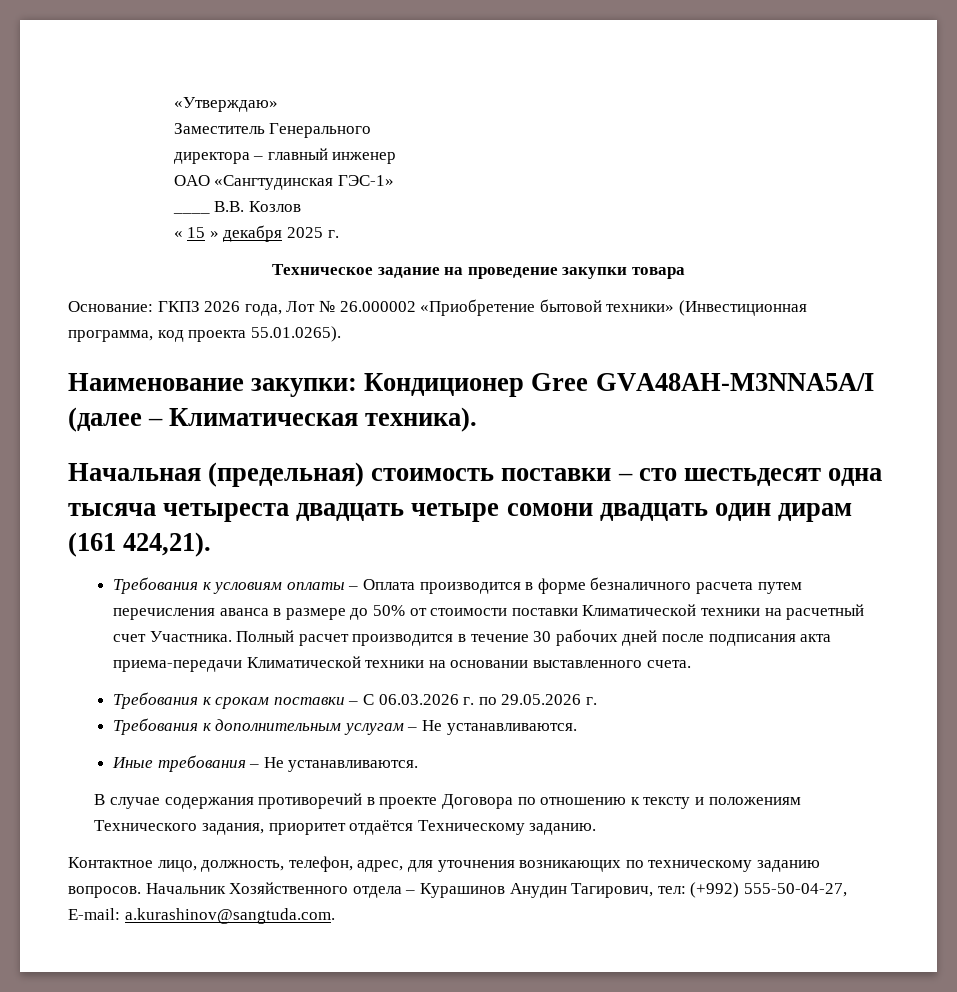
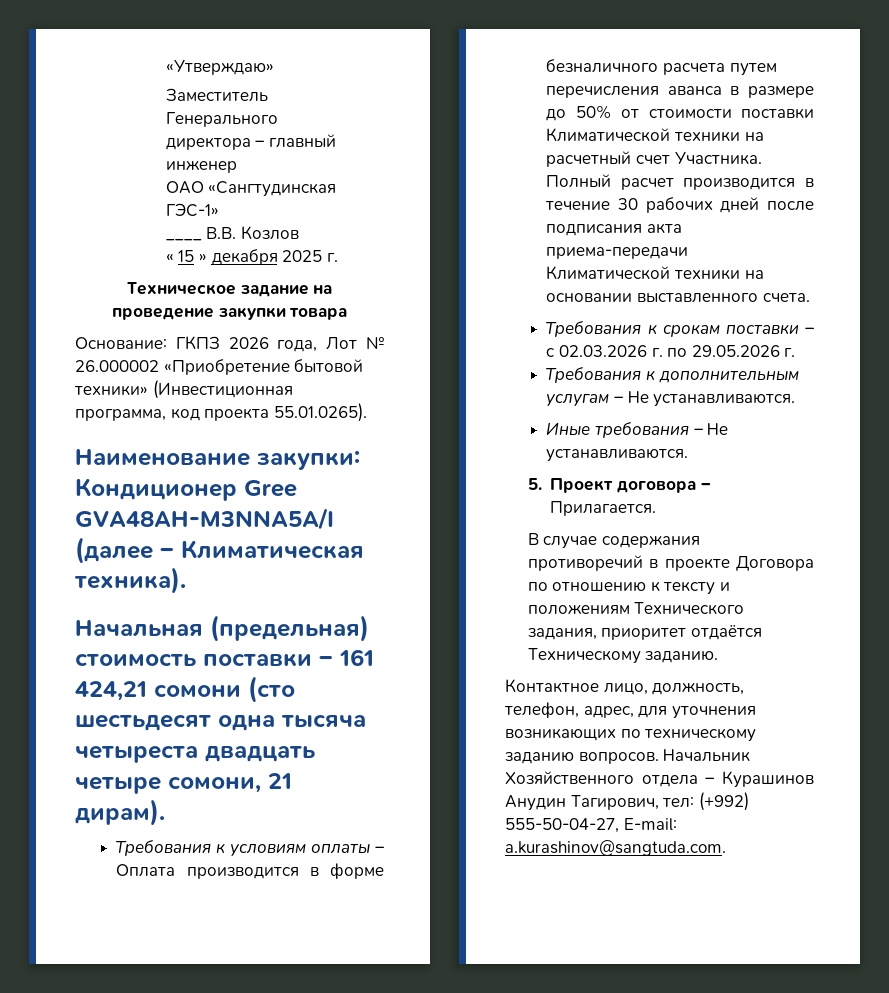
- Начальная (предельная) стоимость поставки – сто шестьдесят одна тысяча четыреста двадцать четыре сомони двадцать один дирам (161 424,21).
+ Начальная (предельная) стоимость поставки – 161 424,21 сомони (сто шестьдесят одна тысяча четыреста двадцать четыре сомони, 21 дирам).
- Требования к срокам поставки – С 06.03.2026 г. по 29.05.2026 г.
+ Требования к срокам поставки – с 02.03.2026 г. по 29.05.2026 г.
+ 5. Проект договора – Прилагается.

